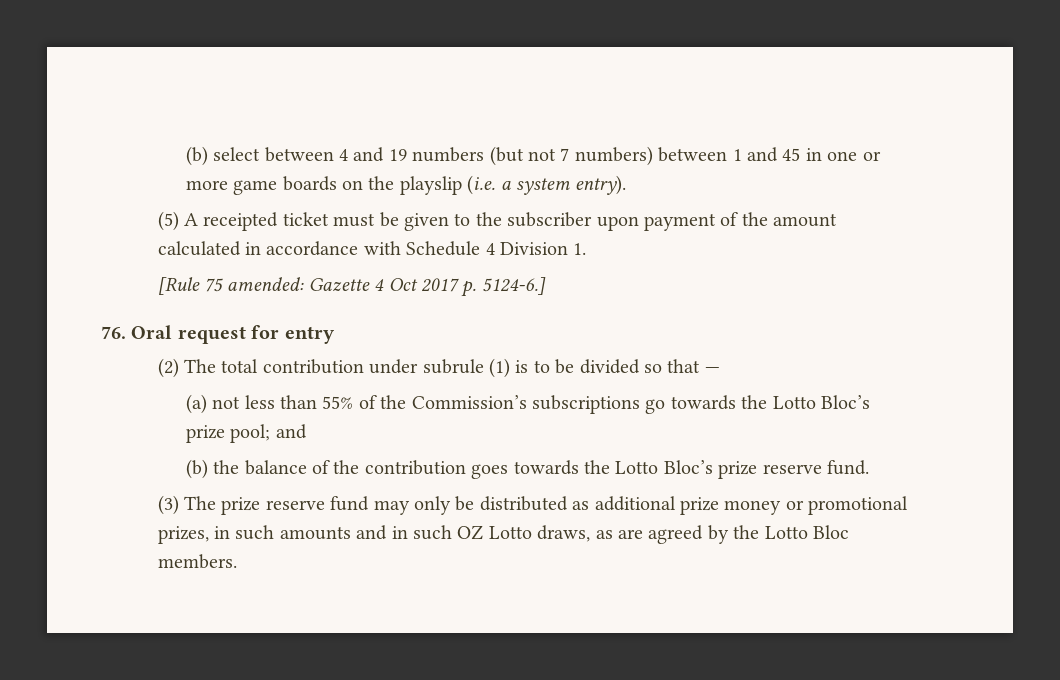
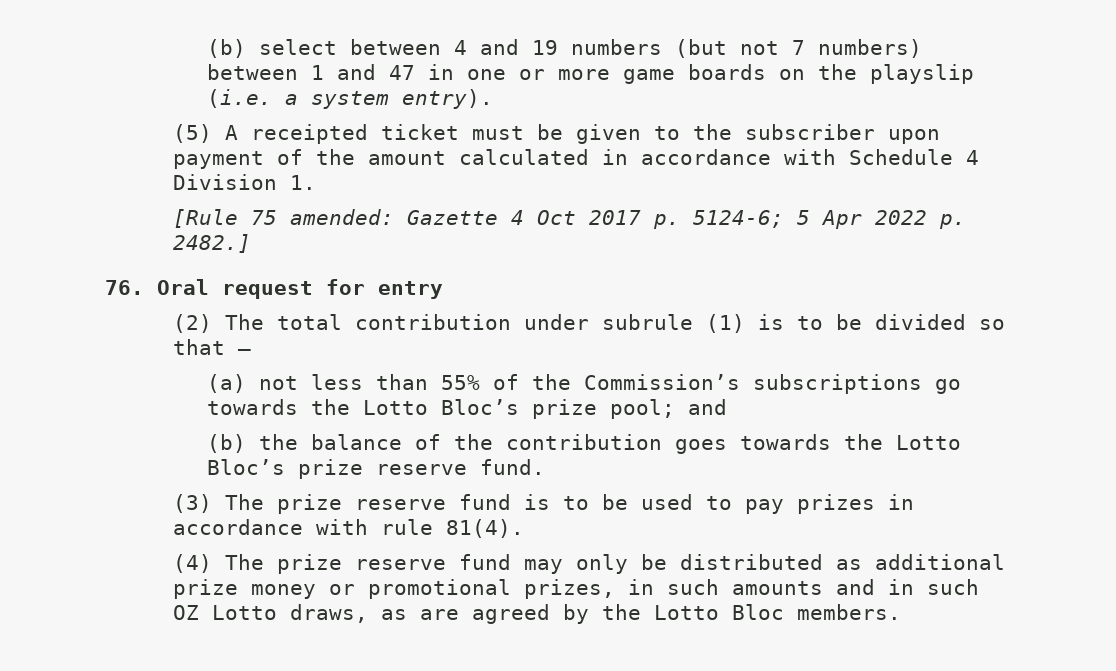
- (b) select between 4 and 19 numbers (but not 7 numbers) between 1 and 45 in one or more game boards on the playslip (i.e. a system entry).
+ (b) select between 4 and 19 numbers (but not 7 numbers) between 1 and 47 in one or more game boards on the playslip (i.e. a system entry).
- [Rule 75 amended: Gazette 4 Oct 2017 p. 5124-6.]
+ [Rule 75 amended: Gazette 4 Oct 2017 p. 5124-6; 5 Apr 2022 p. 2482.]
- (3) The prize reserve fund may only be distributed as additional prize money or promotional prizes, in such amounts and in such OZ Lotto draws, as are agreed by the Lotto Bloc members.
+ (3) The prize reserve fund is to be used to pay prizes in accordance with rule 81(4).
+ (4) The prize reserve fund may only be distributed as additional prize money or promotional prizes, in such amounts and in such OZ Lotto draws, as are agreed by the Lotto Bloc members.

